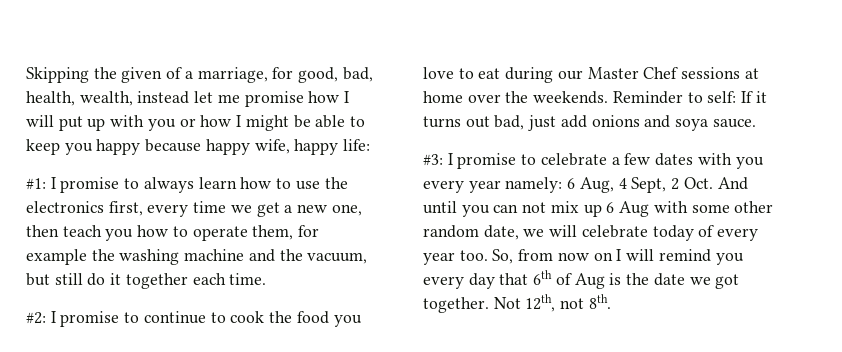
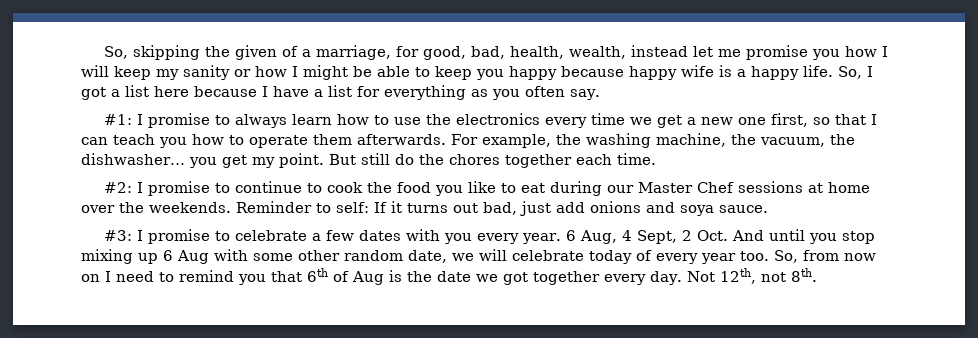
- Skipping the given of a marriage, for good, bad, health, wealth, instead let me promise how I will put up with you or how I might be able to keep you happy because happy wife, happy life:
+ So, skipping the given of a marriage, for good, bad, health, wealth, instead let me promise you how I will keep my sanity or how I might be able to keep you happy because happy wife is a happy life. So, I got a list here because I have a list for everything as you often say.
- #1: I promise to always learn how to use the electronics first, every time we get a new one, then teach you how to operate them, for example the washing machine and the vacuum, but still do it together each time.
+ #1: I promise to always learn how to use the electronics every time we get a new one first, so that I can teach you how to operate them afterwards. For example, the washing machine, the vacuum, the dishwasher… you get my point. But still do the chores together each time.
- #2: I promise to continue to cook the food you love to eat during our Master Chef sessions at home over the weekends.
+ #2: I promise to continue to cook the food you like to eat during our Master Chef sessions at home over the weekends.
- #3: I promise to celebrate a few dates with you every year namely: 6 Aug, 4 Sept, 2 Oct. And until you can not mix up 6 Aug with some other random date, we will celebrate today of every year too.
+ #3: I promise to celebrate a few dates with you every year. 6 Aug, 4 Sept, 2 Oct. And until you stop mixing up 6 Aug with some other random date, we will celebrate today of every year too.
- So, from now on I will remind you every day that 6th of Aug is the date we got together.
+ So, from now on I need to remind you that 6th of Aug is the date we got together every day.

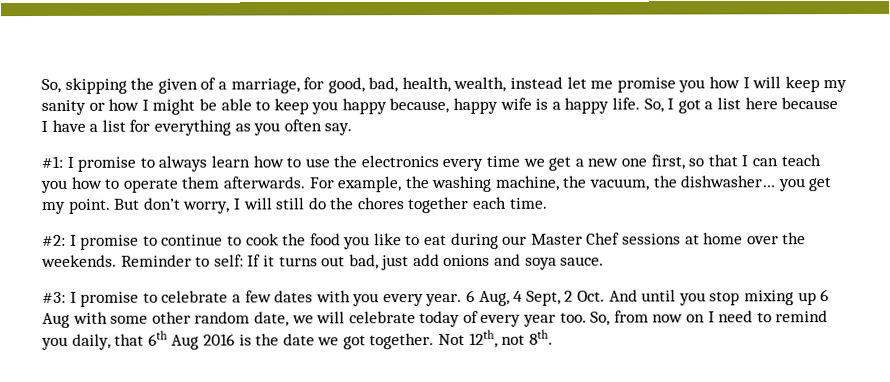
- So, skipping the given of a marriage, for good, bad, health, wealth, instead let me promise you how I will keep my sanity or how I might be able to keep you happy because happy wife is a happy life.
+ So, skipping the given of a marriage, for good, bad, health, wealth, instead let me promise you how I will keep my sanity or how I might be able to keep you happy because, happy wife is a happy life.
- But still do the chores together each time.
+ But don’t worry, I will still do the chores together each time.
- So, from now on I need to remind you that 6th of Aug is the date we got together every day.
+ So, from now on I need to remind you daily, that 6th Aug 2016 is the date we got together.

